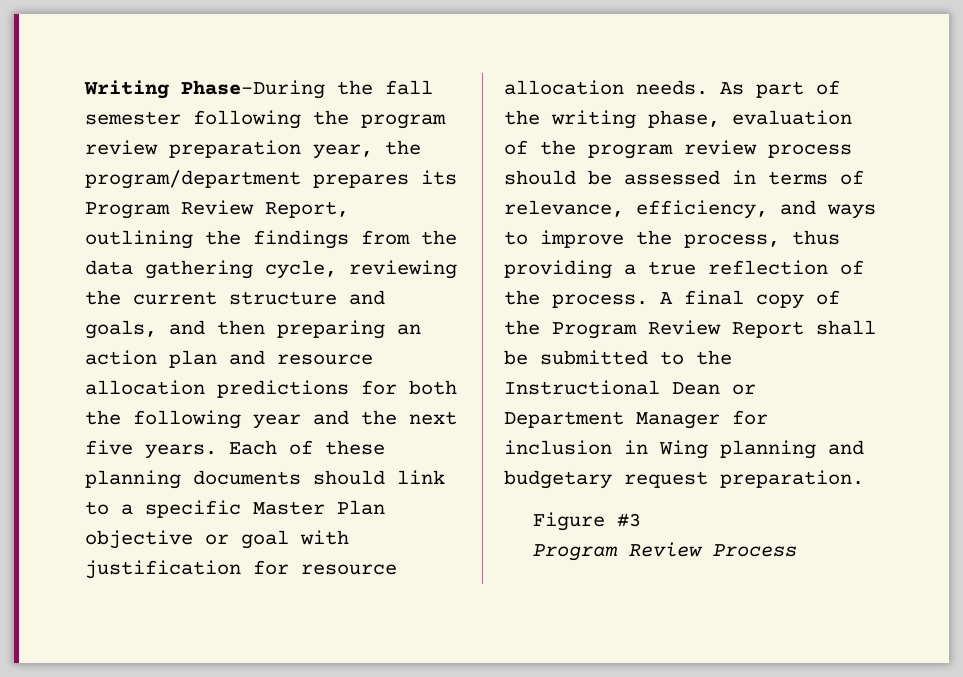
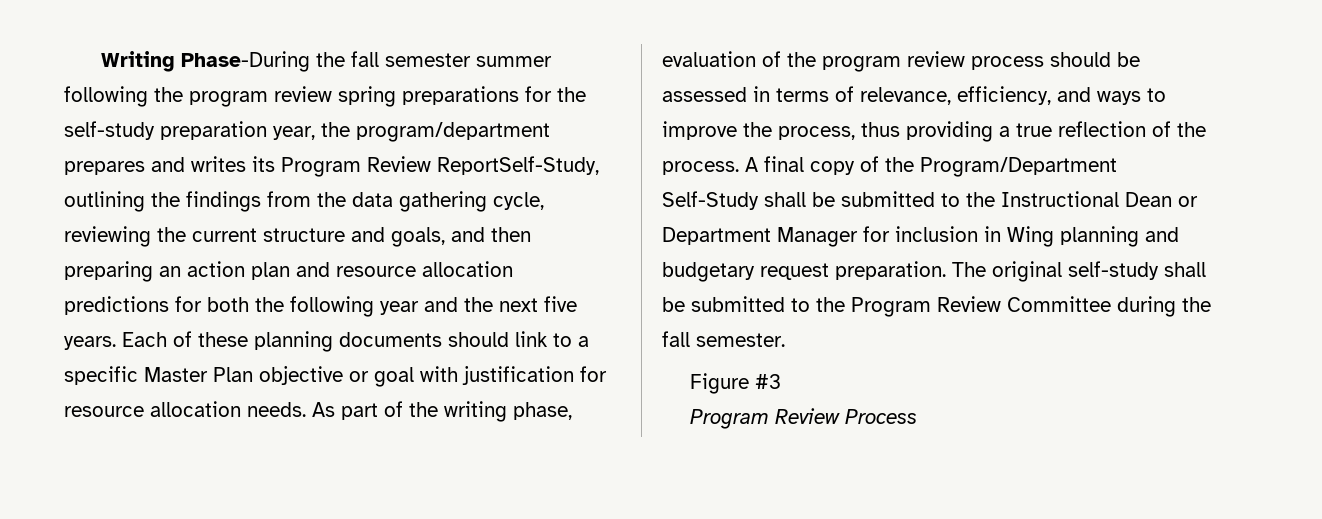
- Writing Phase-During the fall semester following the program review preparation year, the program/department prepares its Program Review Report, outlining the findings from the data gathering cycle, reviewing the current structure and goals, and then preparing an action plan and resource allocation predictions for both the following year and the next five years.
+ Writing Phase-During the fall semester summer following the program review spring preparations for the self-study preparation year, the program/department prepares and writes its Program Review ReportSelf-Study, outlining the findings from the data gathering cycle, reviewing the current structure and goals, and then preparing an action plan and resource allocation predictions for both the following year and the next five years.
- A final copy of the Program Review Report shall be submitted to the Instructional Dean or Department Manager for inclusion in Wing planning and budgetary request preparation.
+ A final copy of the Program/Department Self-Study shall be submitted to the Instructional Dean or Department Manager for inclusion in Wing planning and budgetary request preparation. The original self-study shall be submitted to the Program Review Committee during the fall semester.

